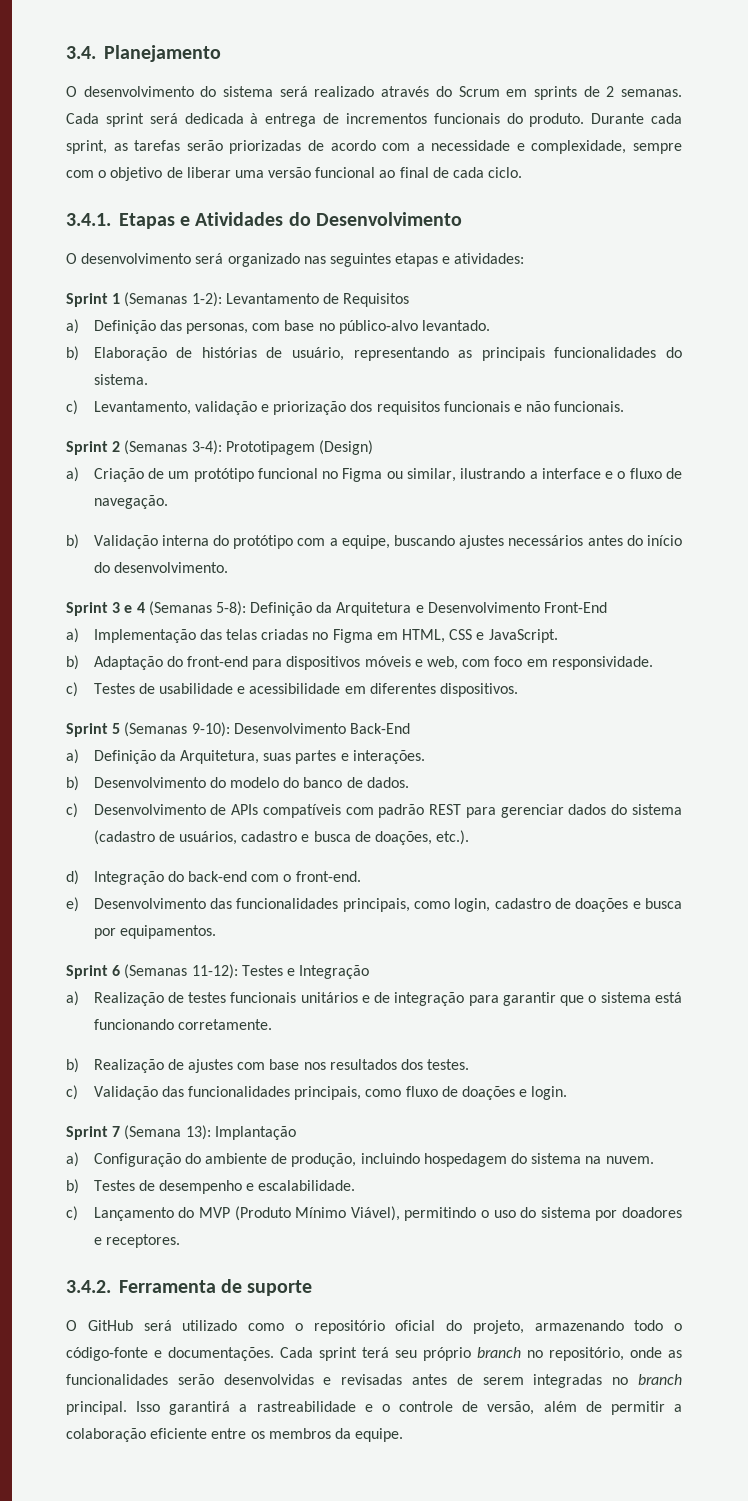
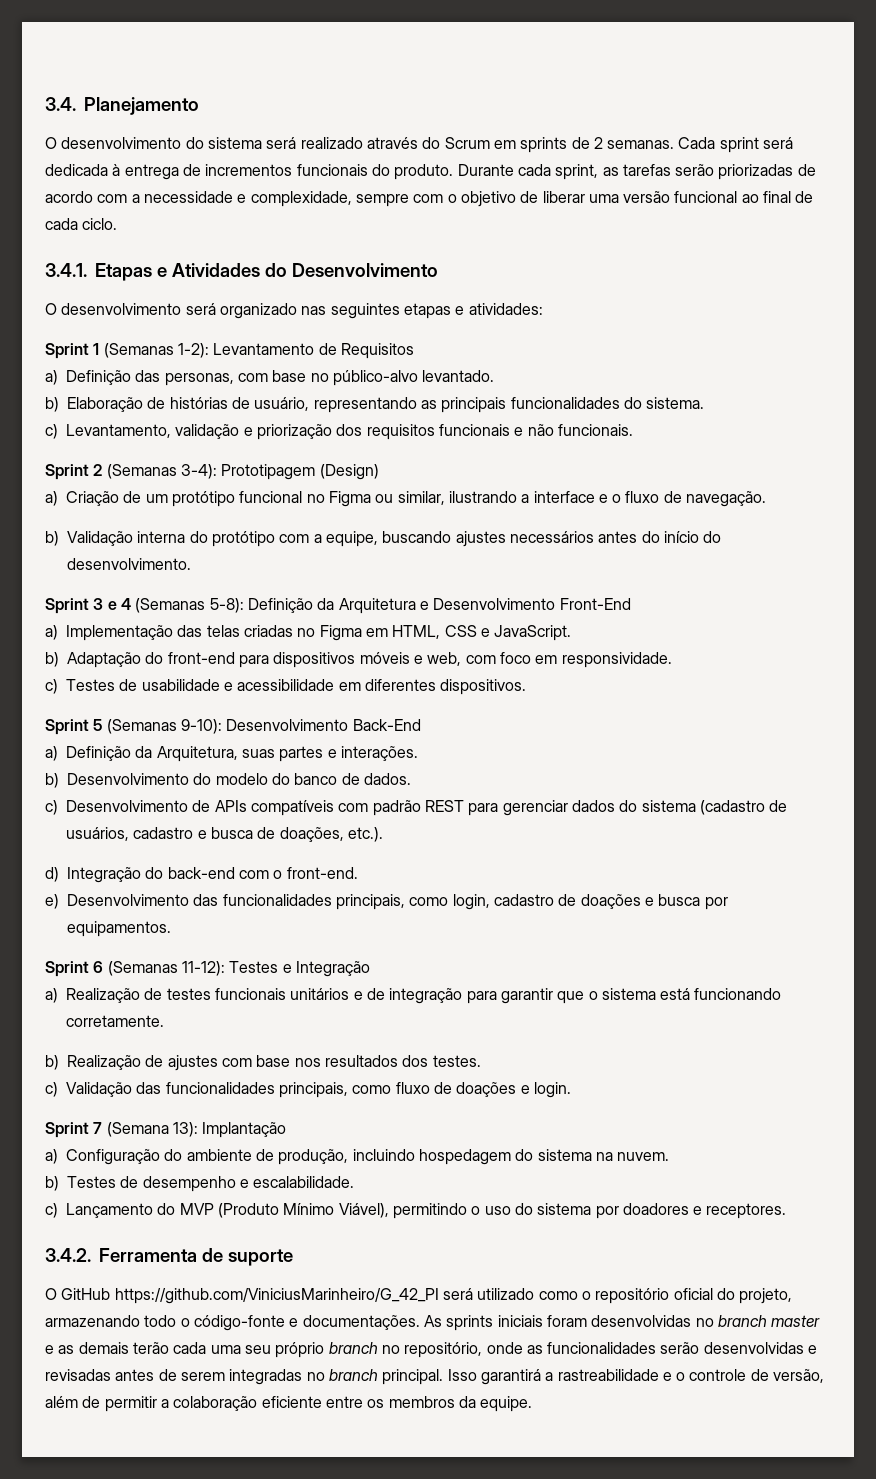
- O GitHub será utilizado como o repositório oficial do projeto, armazenando todo o código-fonte e documentações.
+ O GitHub https://github.com/ViniciusMarinheiro/G_42_PI será utilizado como o repositório oficial do projeto, armazenando todo o código-fonte e documentações.
- Cada sprint terá seu próprio branch no repositório, onde as funcionalidades serão desenvolvidas e revisadas antes de serem integradas no branch principal.
+ As sprints iniciais foram desenvolvidas no branch master e as demais terão cada uma seu próprio branch no repositório, onde as funcionalidades serão desenvolvidas e revisadas antes de serem integradas no branch principal.

